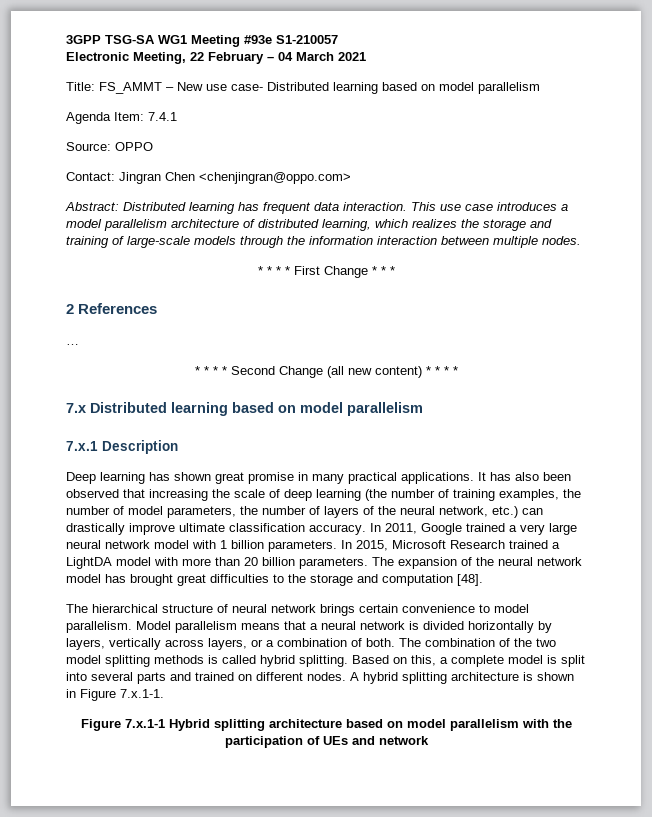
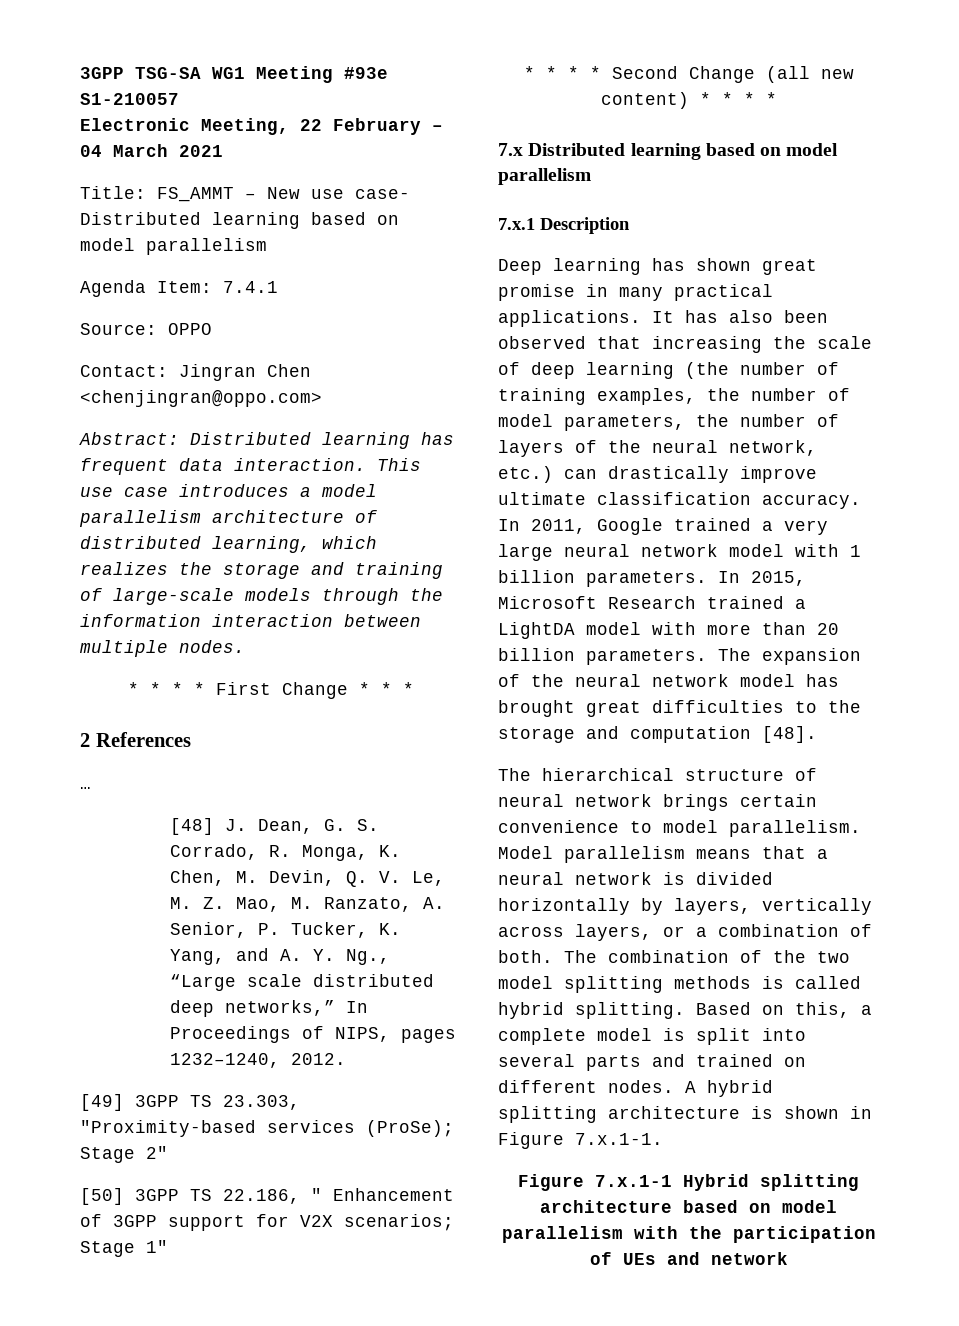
+ [48] J. Dean, G. S. Corrado, R. Monga, K. Chen, M. Devin, Q. V. Le, M. Z. Mao, M. Ranzato, A. Senior, P. Tucker, K. Yang, and A. Y. Ng., “Large scale distributed deep networks,” In Proceedings of NIPS, pages 1232–1240, 2012.
+ [49] 3GPP TS 23.303, "Proximity-based services (ProSe); Stage 2"
+ [50] 3GPP TS 22.186, " Enhancement of 3GPP support for V2X scenarios; Stage 1"

